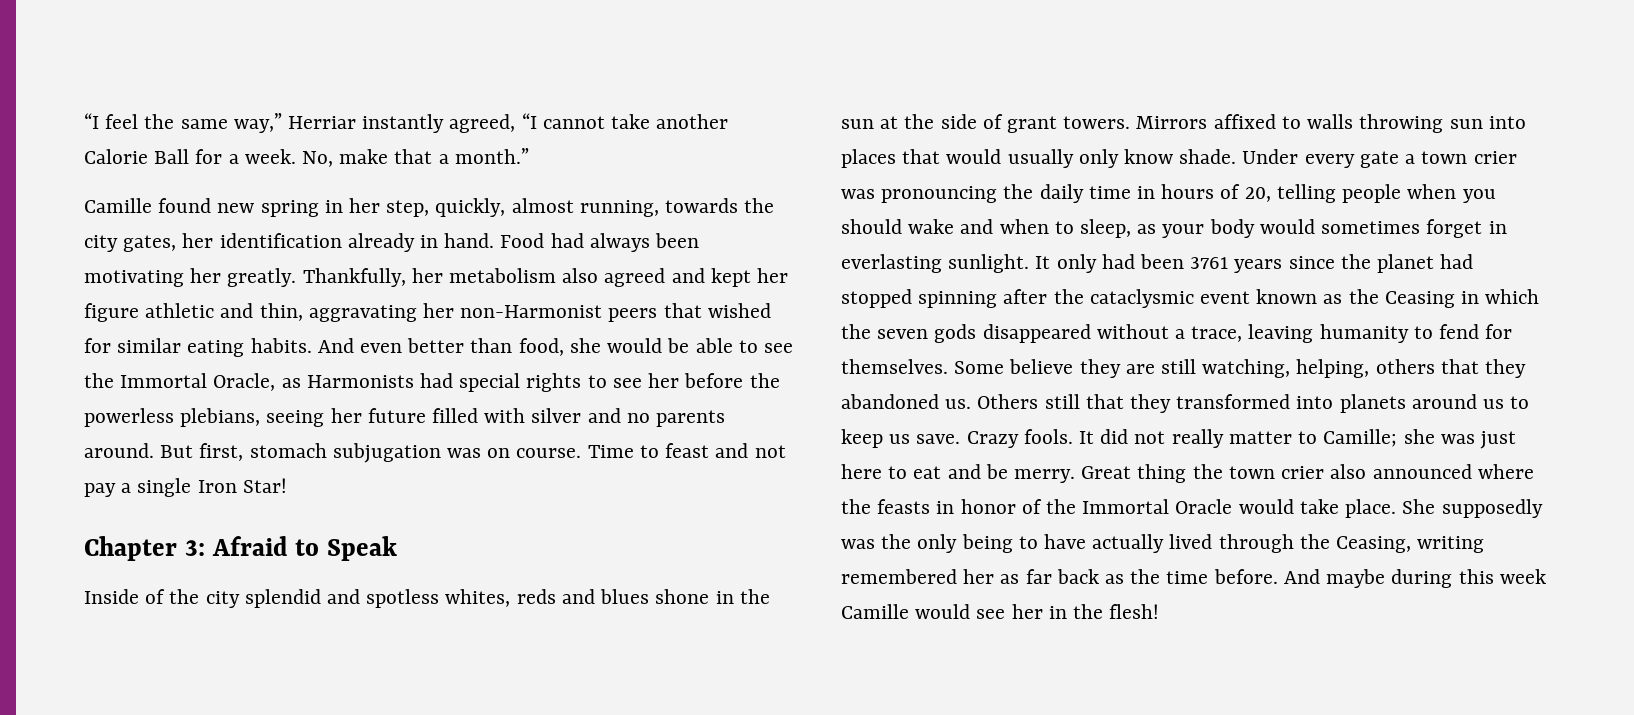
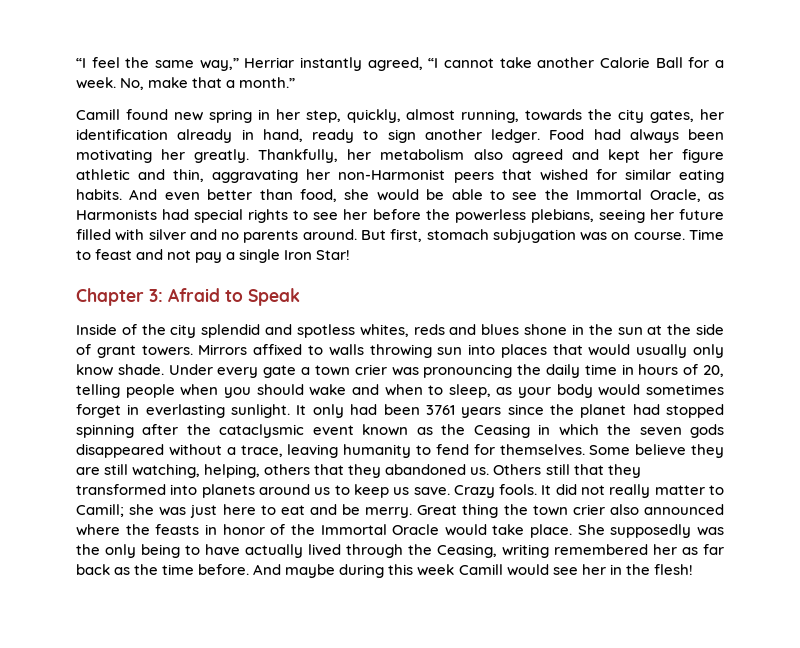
- Camille found new spring in her step, quickly, almost running, towards the city gates, her identification already in hand.
+ Camill found new spring in her step, quickly, almost running, towards the city gates, her identification already in hand, ready to sign another ledger.
- It did not really matter to Camille; she was just here to eat and be merry.
+ It did not really matter to Camill; she was just here to eat and be merry.
- And maybe during this week Camille would see her in the flesh!
+ And maybe during this week Camill would see her in the flesh!

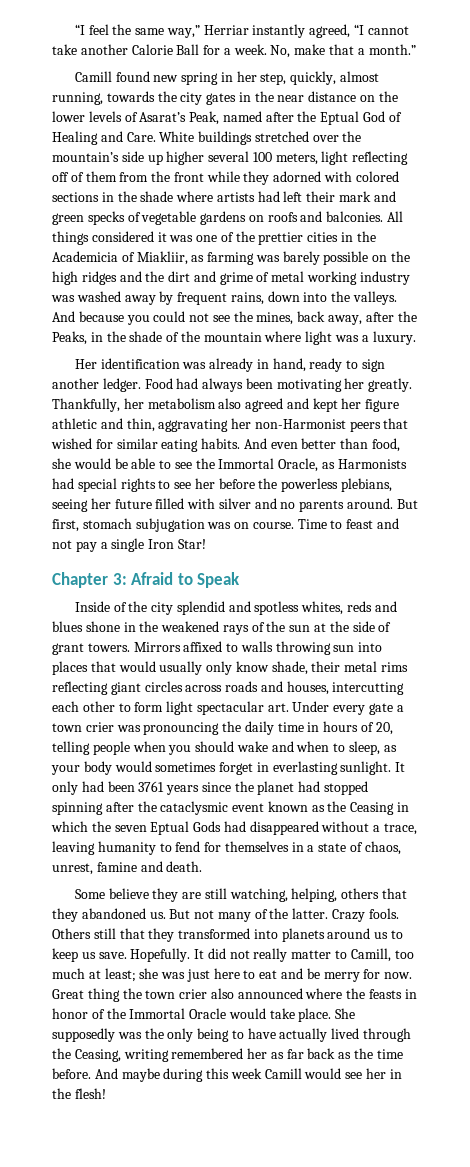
- Camill found new spring in her step, quickly, almost running, towards the city gates, her identification already in hand, ready to sign another ledger.
+ Camill found new spring in her step, quickly, almost running, towards the city gates in the near distance on the lower levels of Asarat’s Peak, named after the Eptual God of Healing and Care. White buildings stretched over the mountain’s side up higher several 100 meters, light reflecting off of them from the front while they adorned with colored sections in the shade where artists had left their mark and green specks of vegetable gardens on roofs and balconies. All things considered it was one of the prettier cities in the Academicia of Miakliir, as farming was barely possible on the high ridges and the dirt and grime of metal working industry was washed away by frequent rains, down into the valleys. And because you could not see the mines, back away, after the Peaks, in the shade of the mountain where light was a luxury.
+ Her identification was already in hand, ready to sign another ledger.
- Inside of the city splendid and spotless whites, reds and blues shone in the sun at the side of grant towers.
+ Inside of the city splendid and spotless whites, reds and blues shone in the weakened rays of the sun at the side of grant towers.
- Mirrors affixed to walls throwing sun into places that would usually only know shade. Under every gate a town crier was pronouncing the daily time in hours of 20, telling people when you should wake and when to sleep, as your body would sometimes forget in everlasting sunlight.
+ Mirrors affixed to walls throwing sun into places that would usually only know shade, their metal rims reflecting giant circles across roads and houses, intercutting each other to form light spectacular art. Under every gate a town crier was pronouncing the daily time in hours of 20, telling people when you should wake and when to sleep, as your body would sometimes forget in everlasting sunlight.
- It only had been 3761 years since the planet had stopped spinning after the cataclysmic event known as the Ceasing in which the seven gods disappeared without a trace, leaving humanity to fend for themselves. Some believe they are still watching, helping, others that they abandoned us.
+ It only had been 3761 years since the planet had stopped spinning after the cataclysmic event known as the Ceasing in which the seven Eptual Gods had disappeared without a trace, leaving humanity to fend for themselves in a state of chaos, unrest, famine and death.
+ Some believe they are still watching, helping, others that they abandoned us.
+ But not many of the latter. Crazy fools.
- Crazy fools.
+ Hopefully.
- It did not really matter to Camill; she was just here to eat and be merry.
+ It did not really matter to Camill, too much at least; she was just here to eat and be merry for now.

